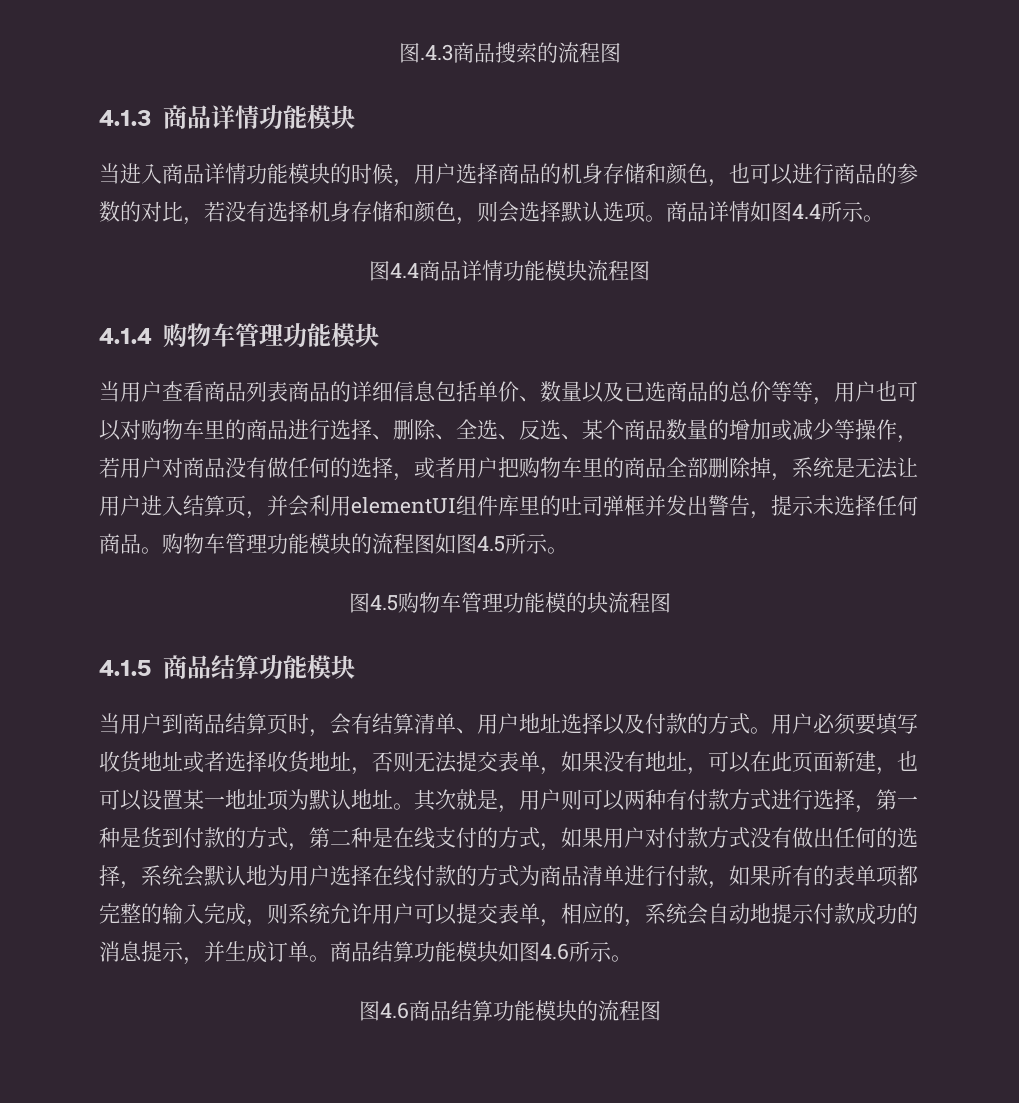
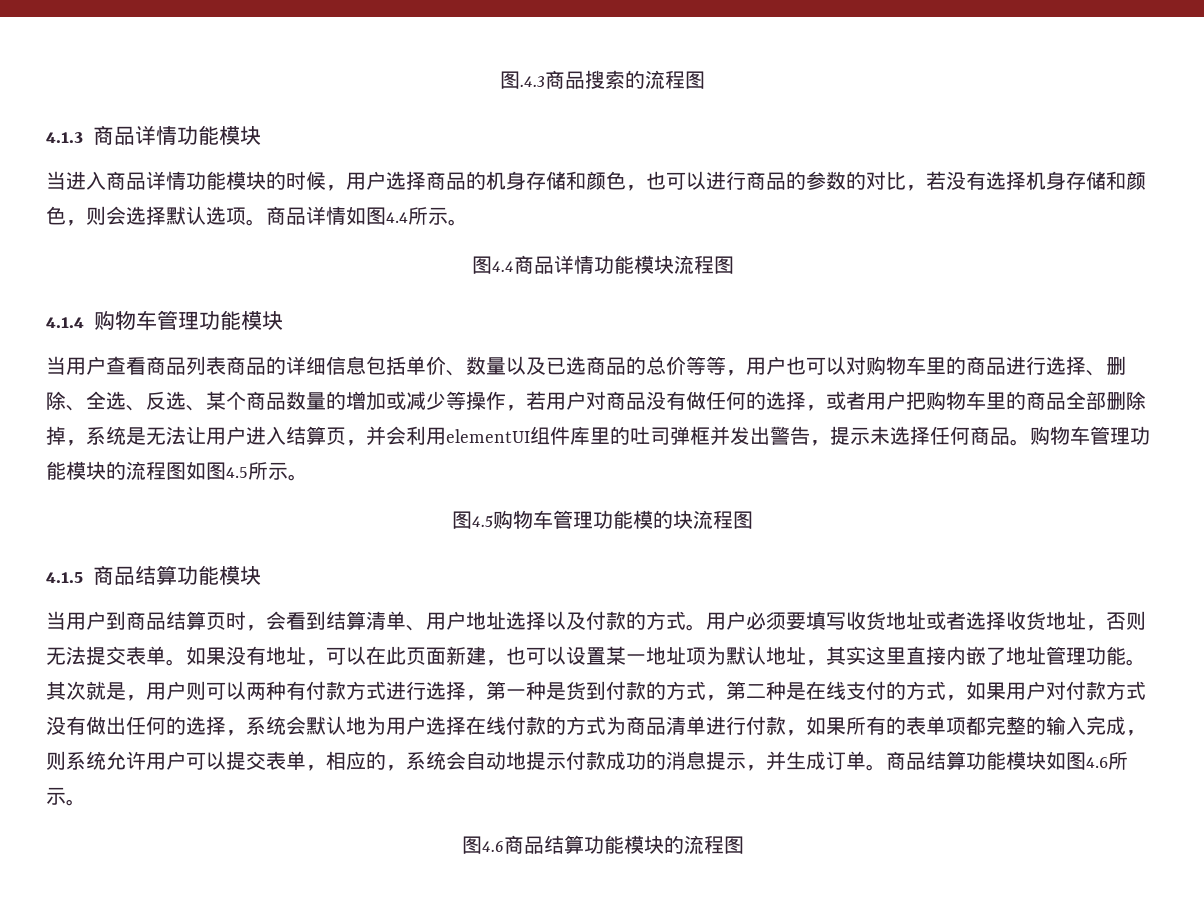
- 当用户到商品结算页时，会有结算清单、用户地址选择以及付款的方式。
+ 当用户到商品结算页时，会看到结算清单、用户地址选择以及付款的方式。
- 用户必须要填写收货地址或者选择收货地址，否则无法提交表单，如果没有地址，可以在此页面新建，也可以设置某一地址项为默认地址。
+ 用户必须要填写收货地址或者选择收货地址，否则无法提交表单。如果没有地址，可以在此页面新建，也可以设置某一地址项为默认地址，其实这里直接内嵌了地址管理功能。

